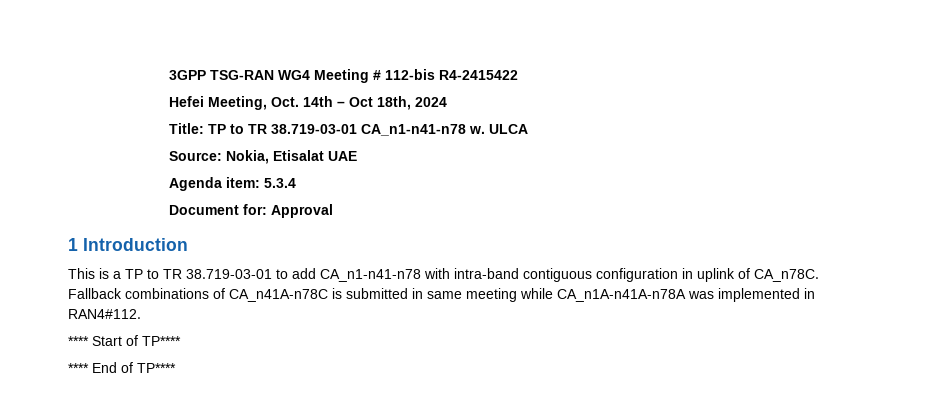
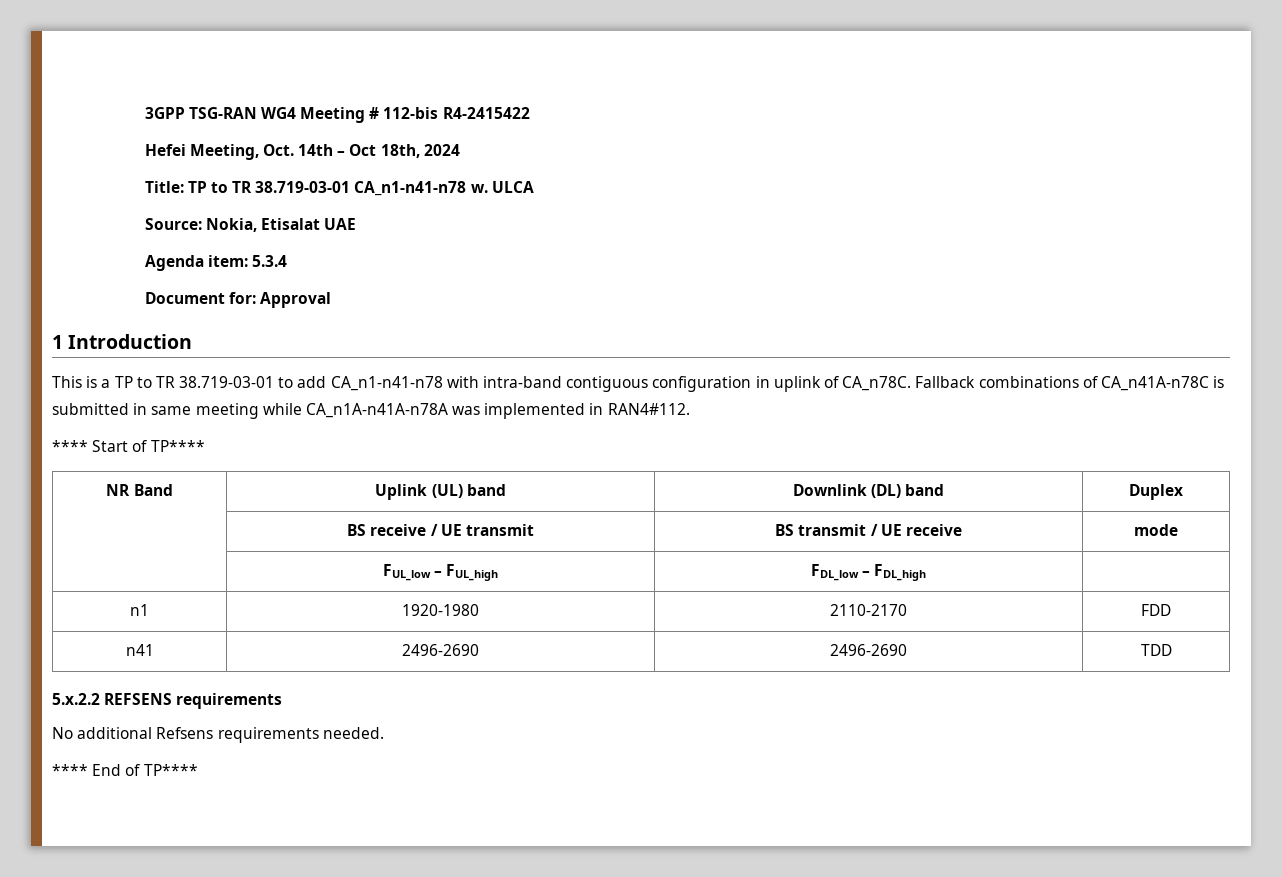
+ NR Band | Uplink (UL) band | Downlink (DL) band | Duplex
+ | BS receive / UE transmit | BS transmit / UE receive | mode
+ | FUL_low – FUL_high | FDL_low – FDL_high |
+ n1 | 1920-1980 | 2110-2170 | FDD
+ n41 | 2496-2690 | 2496-2690 | TDD
+ 5.x.2.2 REFSENS requirements
+ No additional Refsens requirements needed.

